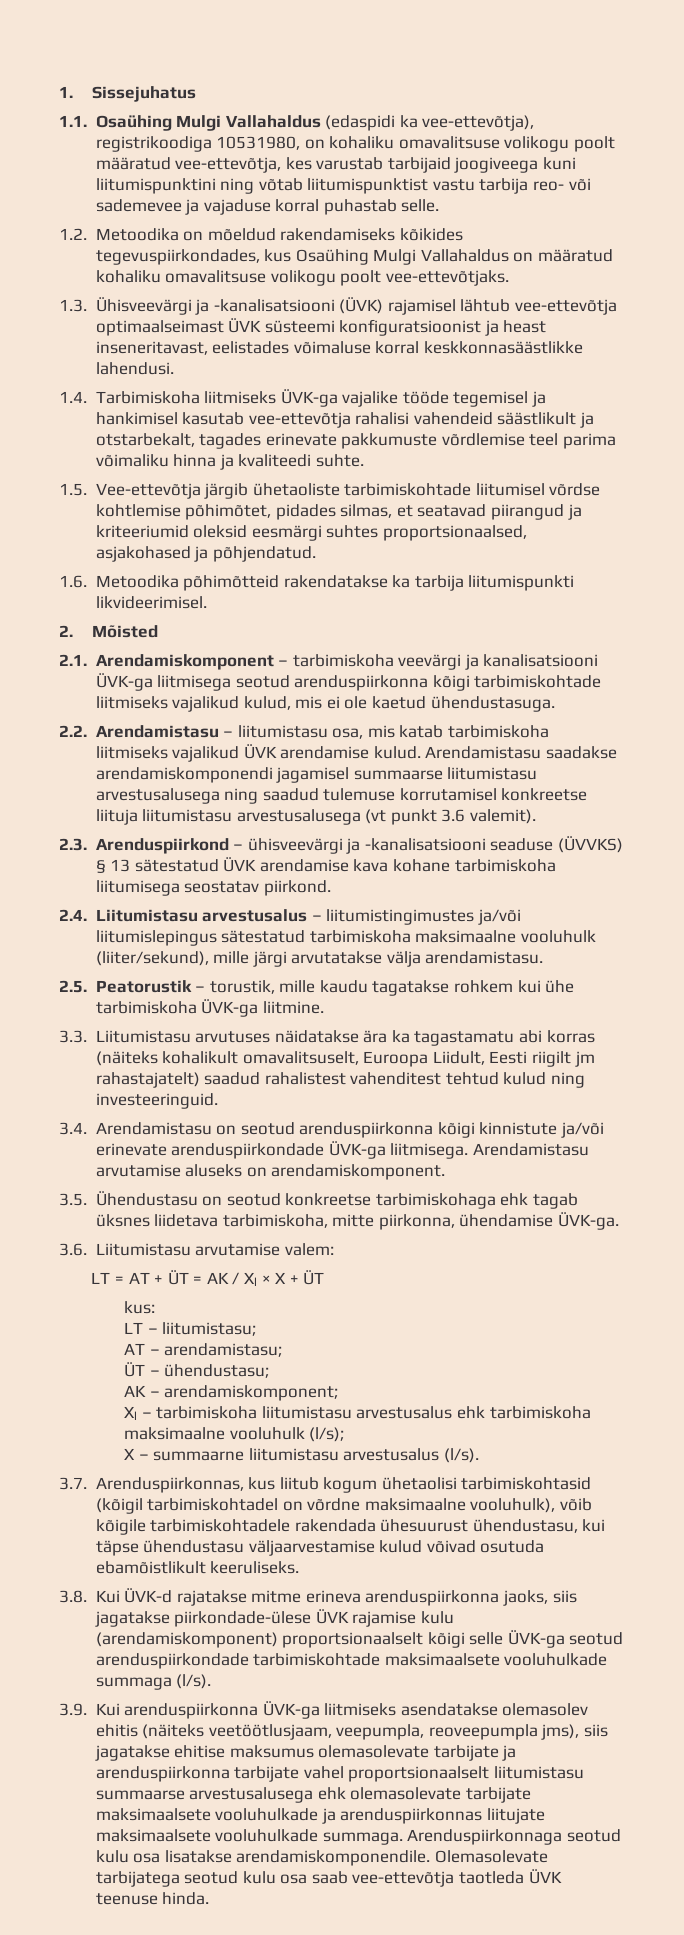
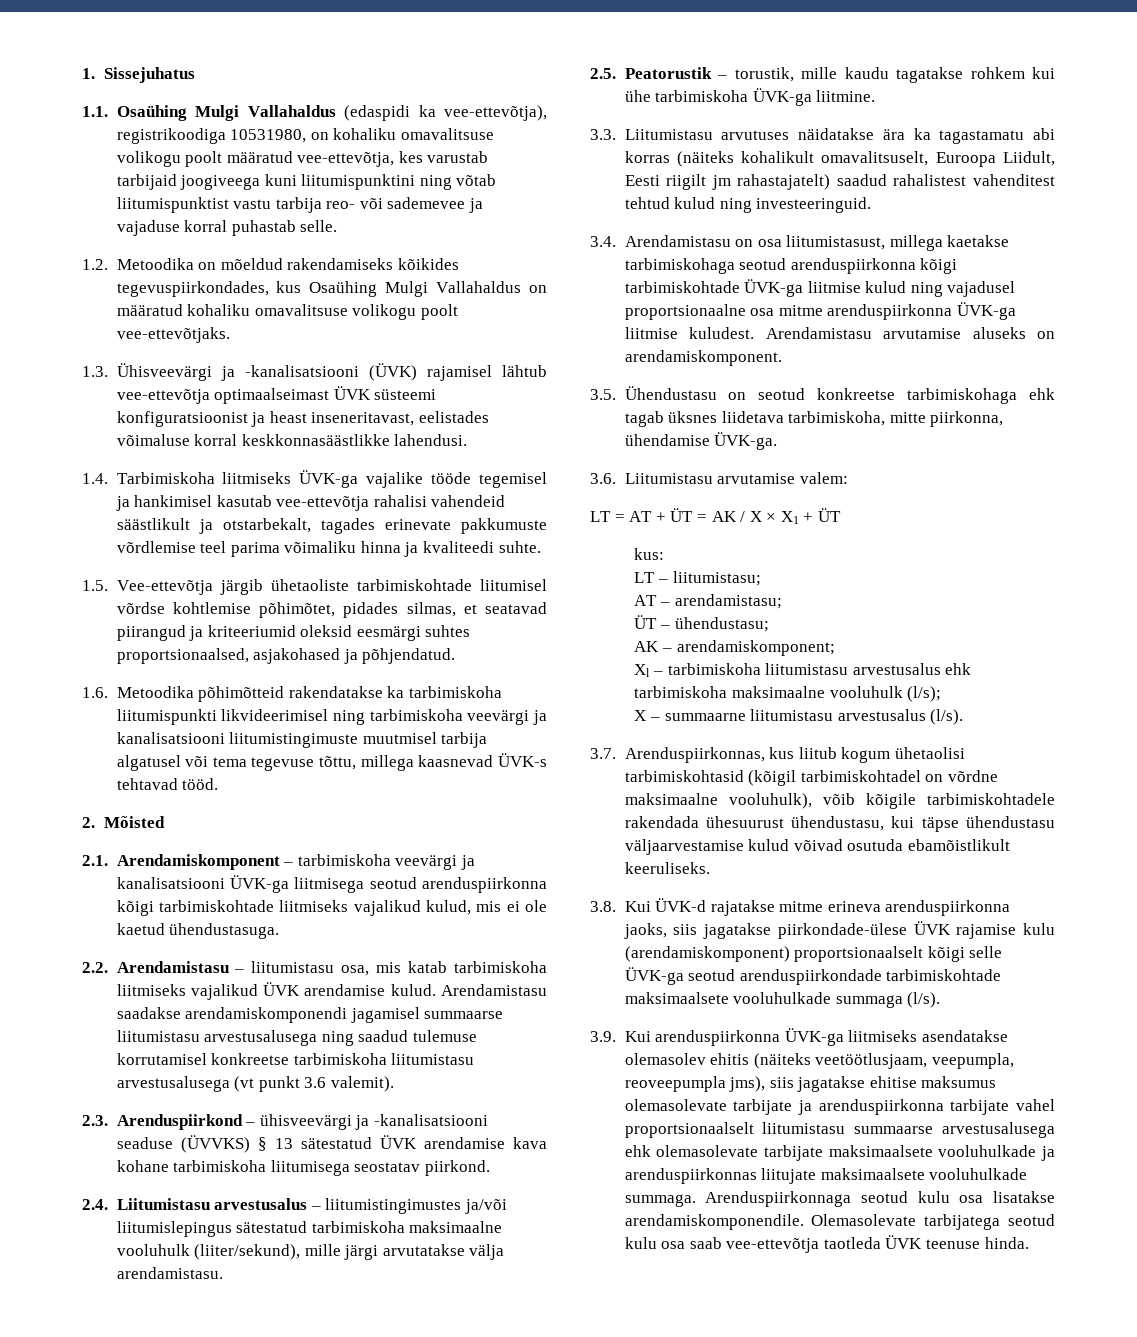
- 1.6. Metoodika põhimõtteid rakendatakse ka tarbija liitumispunkti likvideerimisel.
+ 1.6. Metoodika põhimõtteid rakendatakse ka tarbimiskoha liitumispunkti likvideerimisel ning tarbimiskoha veevärgi ja kanalisatsiooni liitumistingimuste muutmisel tarbija algatusel või tema tegevuse tõttu, millega kaasnevad ÜVK-s tehtavad tööd.
- Arendamistasu saadakse arendamiskomponendi jagamisel summaarse liitumistasu arvestusalusega ning saadud tulemuse korrutamisel konkreetse liituja liitumistasu arvestusalusega (vt punkt 3.6 valemit).
+ Arendamistasu saadakse arendamiskomponendi jagamisel summaarse liitumistasu arvestusalusega ning saadud tulemuse korrutamisel konkreetse tarbimiskoha liitumistasu arvestusalusega (vt punkt 3.6 valemit).
- 3.4. Arendamistasu on seotud arenduspiirkonna kõigi kinnistute ja/või erinevate arenduspiirkondade ÜVK-ga liitmisega.
+ 3.4. Arendamistasu on osa liitumistasust, millega kaetakse tarbimiskohaga seotud arenduspiirkonna kõigi tarbimiskohtade ÜVK-ga liitmise kulud ning vajadusel proportsionaalne osa mitme arenduspiirkonna ÜVK-ga liitmise kuludest.
- LT = AT + ÜT = AK / Xl × X + ÜT
+ LT = AT + ÜT = AK / X × X1 + ÜT

